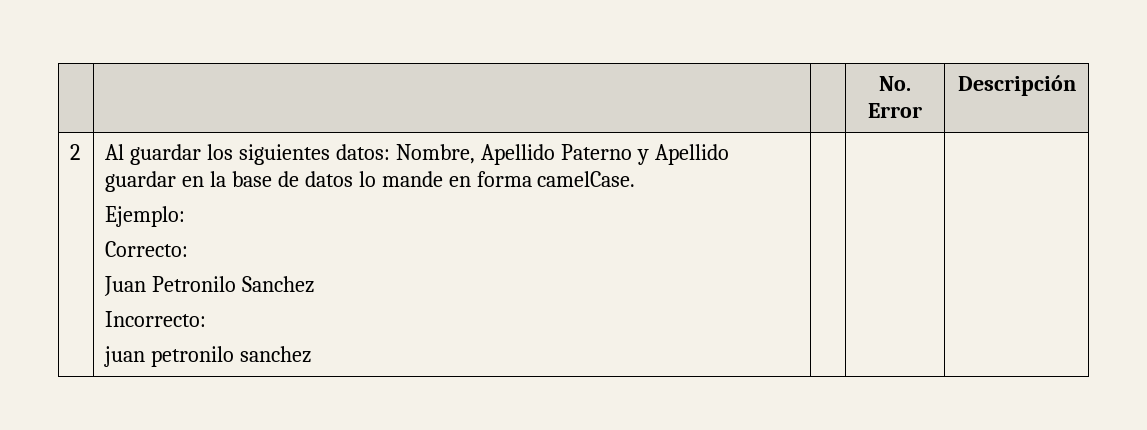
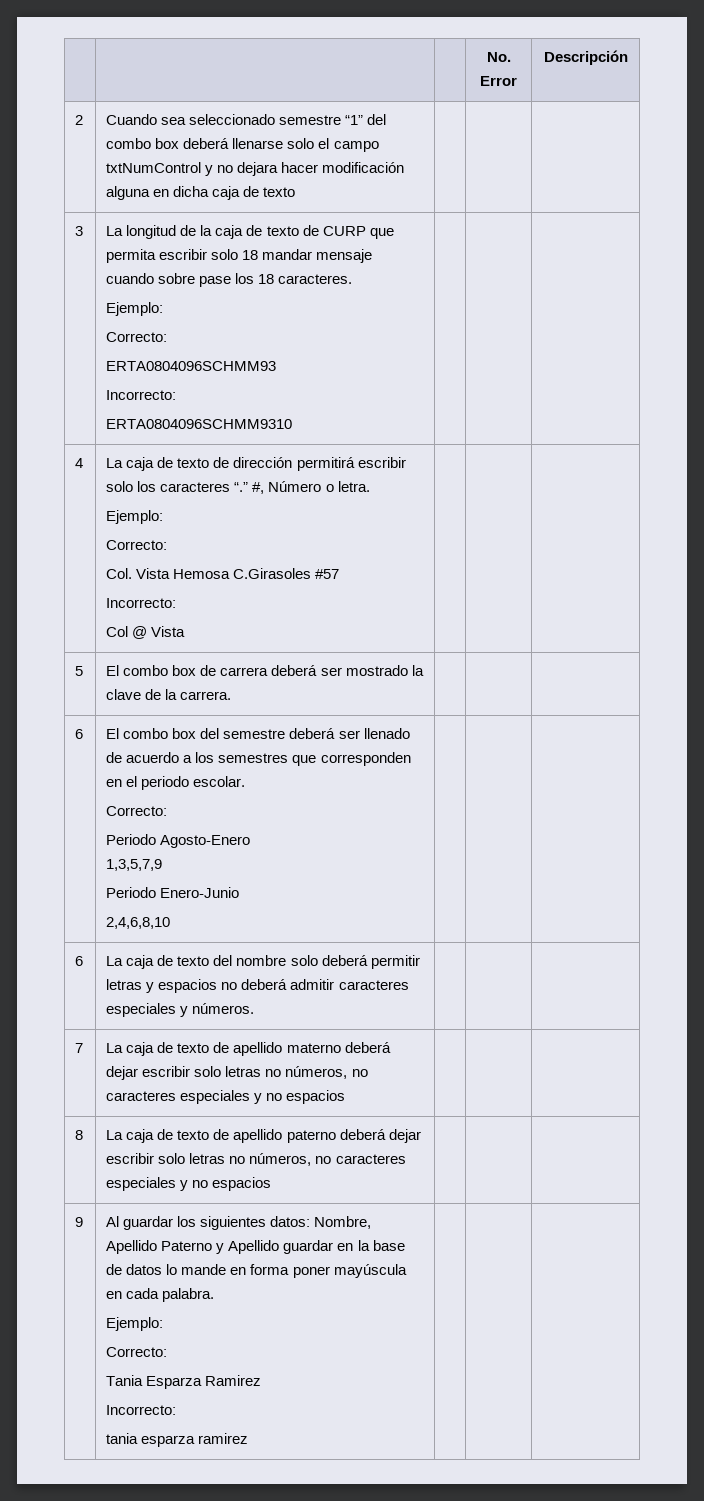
- 2 | Al guardar los siguientes datos: Nombre, Apellido Paterno y Apellido guardar en la base de datos lo mande en forma camelCase.
+ 2 | Cuando sea seleccionado semestre “1” del combo box deberá llenarse solo el campo txtNumControl y no dejara hacer modificación alguna en dicha caja de texto | | |
+ 3 | La longitud de la caja de texto de CURP que permita escribir solo 18 mandar mensaje cuando sobre pase los 18 caracteres.
  Ejemplo:
  Correcto:
- Juan Petronilo Sanchez
+ ERTA0804096SCHMM93
  Incorrecto:
- juan petronilo sanchez | | |
+ ERTA0804096SCHMM9310 | | |
+ 4 | La caja de texto de dirección permitirá escribir solo los caracteres “.” #, Número o letra.
+ Ejemplo:
+ Correcto:
+ Col. Vista Hemosa C.Girasoles #57
+ Incorrecto:
+ Col @ Vista | | |
+ 5 | El combo box de carrera deberá ser mostrado la clave de la carrera. | | |
+ 6 | El combo box del semestre deberá ser llenado de acuerdo a los semestres que corresponden en el periodo escolar.
+ Correcto:
+ Periodo Agosto-Enero
+ 1,3,5,7,9
+ Periodo Enero-Junio
+ 2,4,6,8,10 | | |
+ 6 | La caja de texto del nombre solo deberá permitir letras y espacios no deberá admitir caracteres especiales y números. | | |
+ 7 | La caja de texto de apellido materno deberá dejar escribir solo letras no números, no caracteres especiales y no espacios | | |
+ 8 | La caja de texto de apellido paterno deberá dejar escribir solo letras no números, no caracteres especiales y no espacios | | |
+ 9 | Al guardar los siguientes datos: Nombre, Apellido Paterno y Apellido guardar en la base de datos lo mande en forma poner mayúscula en cada palabra.
+ Ejemplo:
+ Correcto:
+ Tania Esparza Ramirez
+ Incorrecto:
+ tania esparza ramirez | | |

